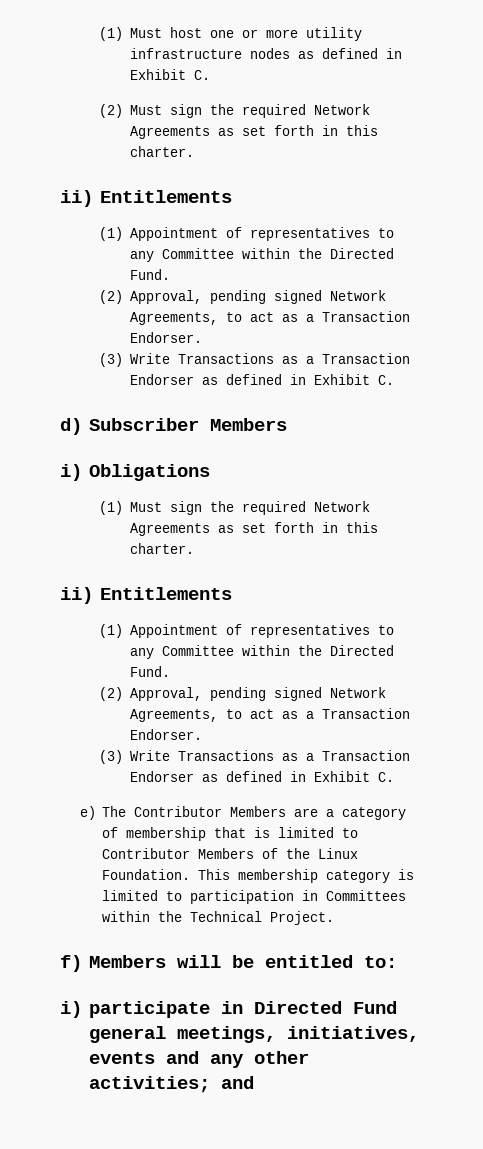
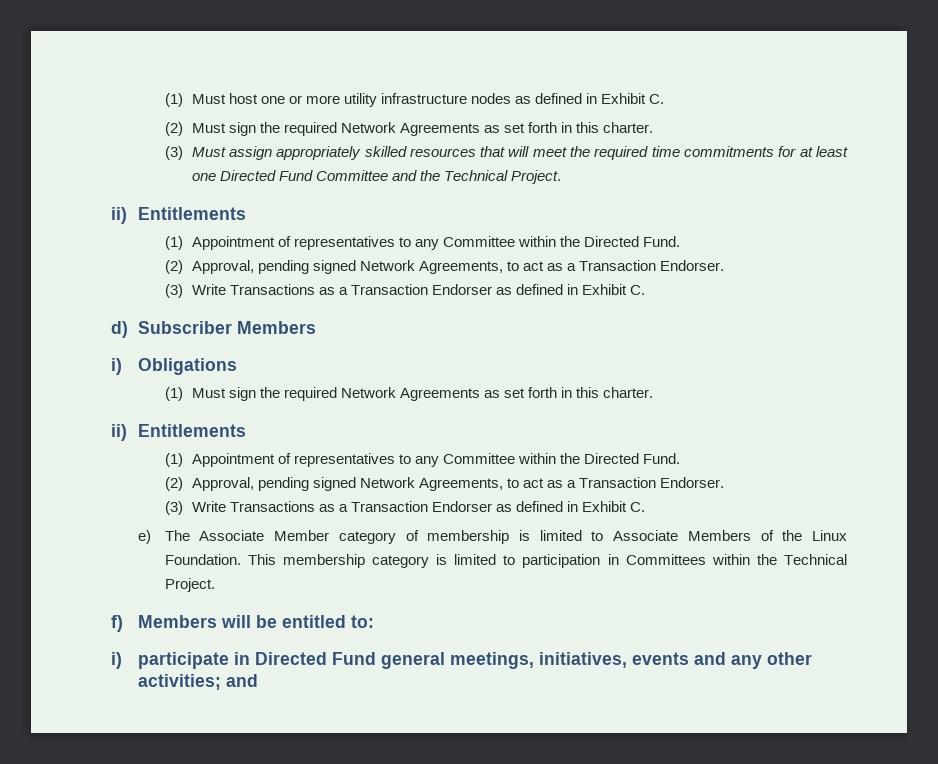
+ (3) Must assign appropriately skilled resources that will meet the required time commitments for at least one Directed Fund Committee and the Technical Project.
- e) The Contributor Members are a category of membership that is limited to Contributor Members of the Linux Foundation.
+ e) The Associate Member category of membership is limited to Associate Members of the Linux Foundation.

